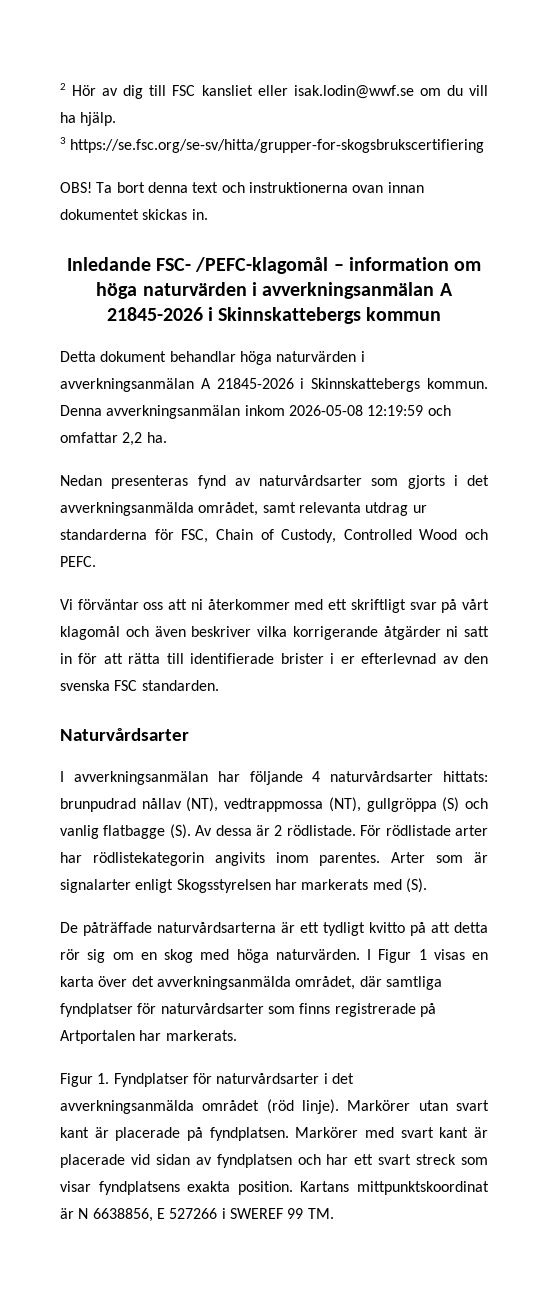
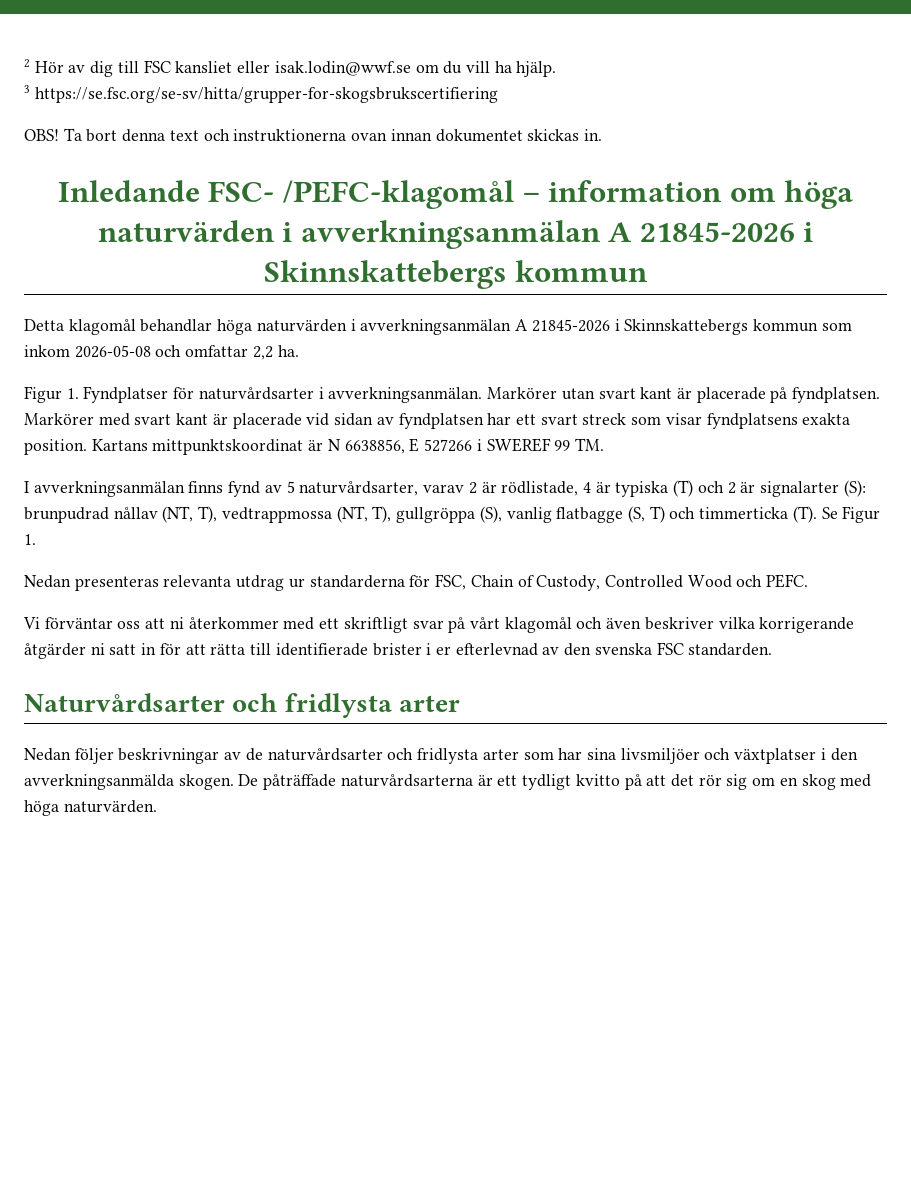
- Detta dokument behandlar höga naturvärden i avverkningsanmälan A 21845-2026 i Skinnskattebergs kommun. Denna avverkningsanmälan inkom 2026-05-08 12:19:59 och omfattar 2,2 ha.
+ Detta klagomål behandlar höga naturvärden i avverkningsanmälan A 21845-2026 i Skinnskattebergs kommun som inkom 2026-05-08 och omfattar 2,2 ha.
- Nedan presenteras fynd av naturvårdsarter som gjorts i det avverkningsanmälda området, samt relevanta utdrag ur standarderna för FSC, Chain of Custody, Controlled Wood och PEFC.
+ Figur 1. Fyndplatser för naturvårdsarter i avverkningsanmälan. Markörer utan svart kant är placerade på fyndplatsen. Markörer med svart kant är placerade vid sidan av fyndplatsen har ett svart streck som visar fyndplatsens exakta position. Kartans mittpunktskoordinat är N 6638856, E 527266 i SWEREF 99 TM.
+ I avverkningsanmälan finns fynd av 5 naturvårdsarter, varav 2 är rödlistade, 4 är typiska (T) och 2 är signalarter (S): brunpudrad nållav (NT, T), vedtrappmossa (NT, T), gullgröppa (S), vanlig flatbagge (S, T) och timmerticka (T). Se Figur 1.
+ Nedan presenteras relevanta utdrag ur standarderna för FSC, Chain of Custody, Controlled Wood och PEFC.
- Naturvårdsarter
- I avverkningsanmälan har följande 4 naturvårdsarter hittats: brunpudrad nållav (NT), vedtrappmossa (NT), gullgröppa (S) och vanlig flatbagge (S). Av dessa är 2 rödlistade. För rödlistade arter har rödlistekategorin angivits inom parentes. Arter som är signalarter enligt Skogsstyrelsen har markerats med (S).
- De påträffade naturvårdsarterna är ett tydligt kvitto på att detta rör sig om en skog med höga naturvärden. I Figur 1 visas en karta över det avverkningsanmälda området, där samtliga fyndplatser för naturvårdsarter som finns registrerade på Artportalen har markerats.
- Figur 1. Fyndplatser för naturvårdsarter i det avverkningsanmälda området (röd linje). Markörer utan svart kant är placerade på fyndplatsen. Markörer med svart kant är placerade vid sidan av fyndplatsen och har ett svart streck som visar fyndplatsens exakta position. Kartans mittpunktskoordinat är N 6638856, E 527266 i SWEREF 99 TM.
+ Naturvårdsarter och fridlysta arter
+ Nedan följer beskrivningar av de naturvårdsarter och fridlysta arter som har sina livsmiljöer och växtplatser i den avverkningsanmälda skogen. De påträffade naturvårdsarterna är ett tydligt kvitto på att det rör sig om en skog med höga naturvärden.

